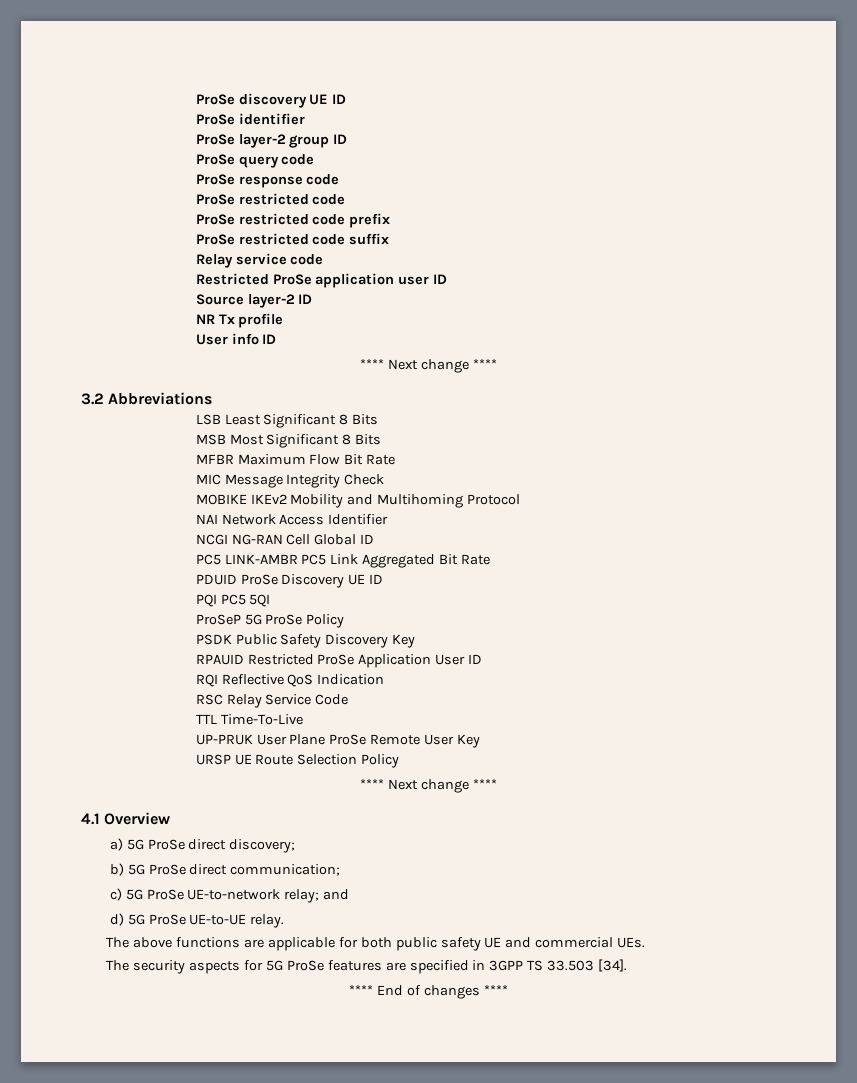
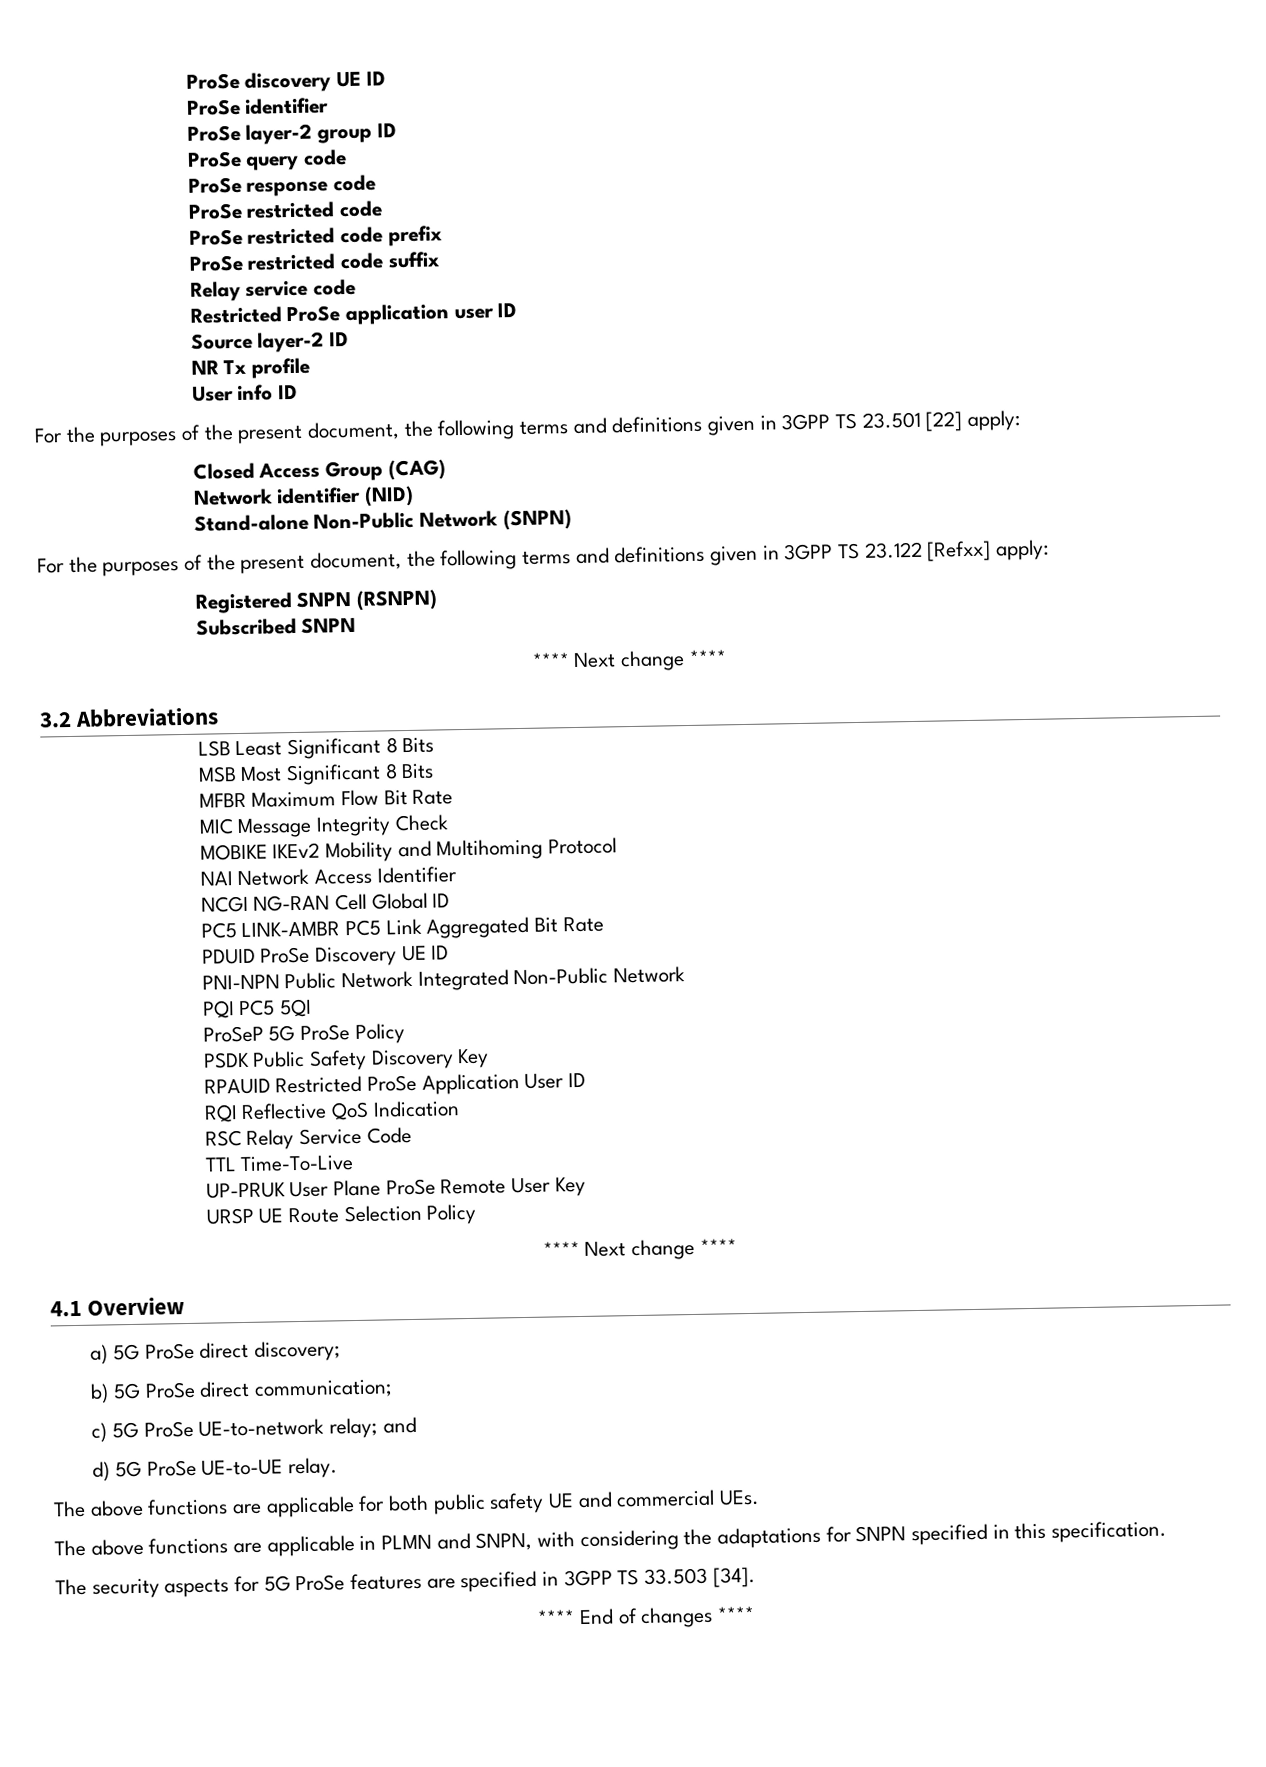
+ For the purposes of the present document, the following terms and definitions given in 3GPP TS 23.501 [22] apply:
+ Closed Access Group (CAG)
+ Network identifier (NID)
+ Stand-alone Non-Public Network (SNPN)
+ For the purposes of the present document, the following terms and definitions given in 3GPP TS 23.122 [Refxx] apply:
+ Registered SNPN (RSNPN)
+ Subscribed SNPN
+ PNI-NPN Public Network Integrated Non-Public Network
+ The above functions are applicable in PLMN and SNPN, with considering the adaptations for SNPN specified in this specification.

